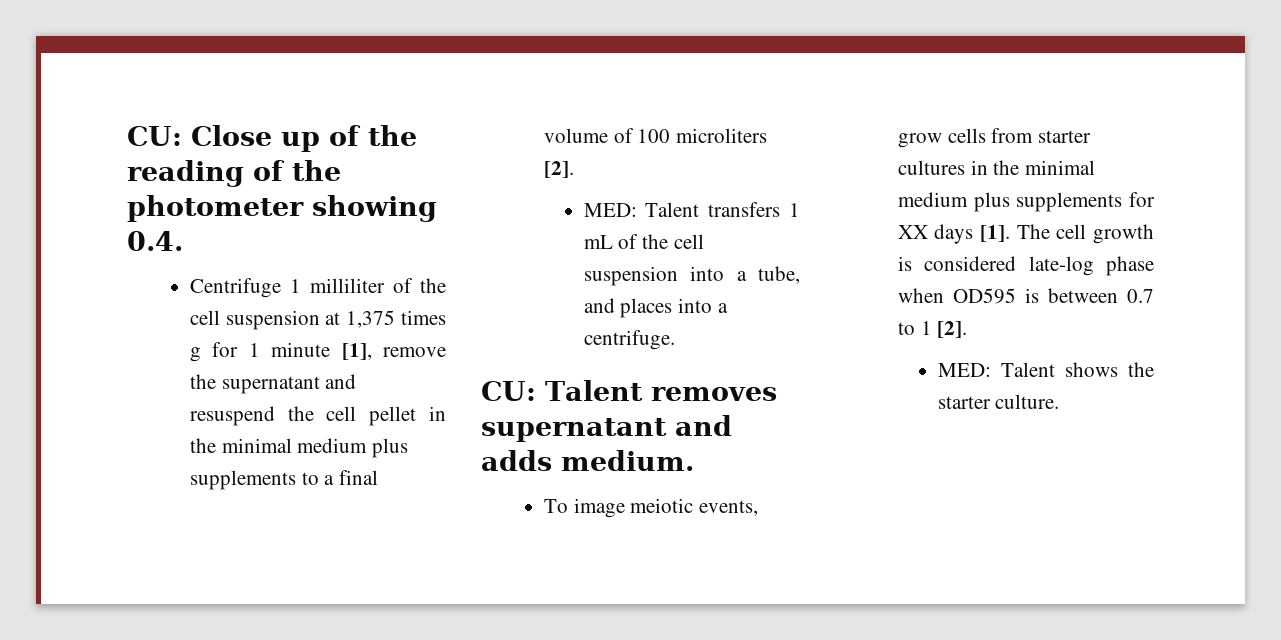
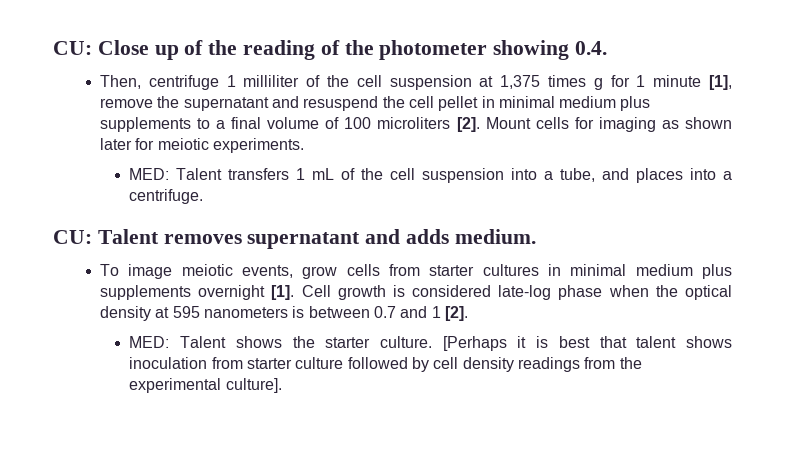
- Centrifuge 1 milliliter of the cell suspension at 1,375 times g for 1 minute [1], remove the supernatant and resuspend the cell pellet in the minimal medium plus supplements to a final volume of 100 microliters [2].
+ Then, centrifuge 1 milliliter of the cell suspension at 1,375 times g for 1 minute [1], remove the supernatant and resuspend the cell pellet in minimal medium plus supplements to a final volume of 100 microliters [2]. Mount cells for imaging as shown later for meiotic experiments.
- To image meiotic events, grow cells from starter cultures in the minimal medium plus supplements for XX days [1]. The cell growth is considered late-log phase when OD595 is between 0.7 to 1 [2].
+ To image meiotic events, grow cells from starter cultures in minimal medium plus supplements overnight [1]. Cell growth is considered late-log phase when the optical density at 595 nanometers is between 0.7 and 1 [2].
+ [Perhaps it is best that talent shows inoculation from starter culture followed by cell density readings from the experimental culture].

